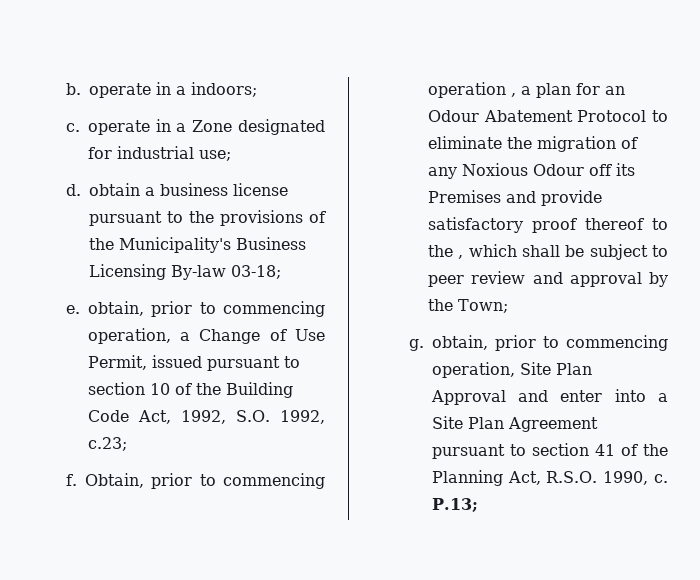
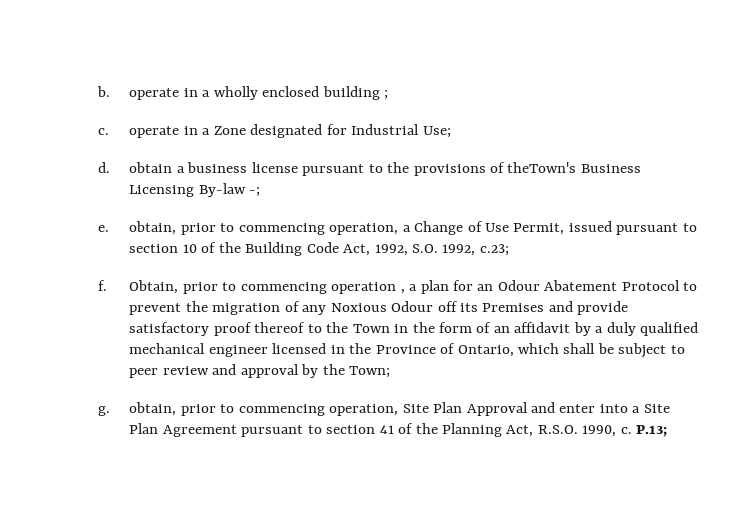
- b. operate in a indoors;
+ b. operate in a wholly enclosed building ;
- c. operate in a Zone designated for industrial use;
+ c. operate in a Zone designated for Industrial Use;
- d. obtain a business license pursuant to the provisions of the Municipality's Business Licensing By-law 03-18;
+ d. obtain a business license pursuant to the provisions of theTown's Business Licensing By-law -;
- Obtain, prior to commencing operation , a plan for an Odour Abatement Protocol to eliminate the migration of any Noxious Odour off its Premises and provide satisfactory proof thereof to the , which shall be subject to peer review and approval by the Town;
+ Obtain, prior to commencing operation , a plan for an Odour Abatement Protocol to prevent the migration of any Noxious Odour off its Premises and provide satisfactory proof thereof to the Town in the form of an affidavit by a duly qualified mechanical engineer licensed in the Province of Ontario, which shall be subject to peer review and approval by the Town;

